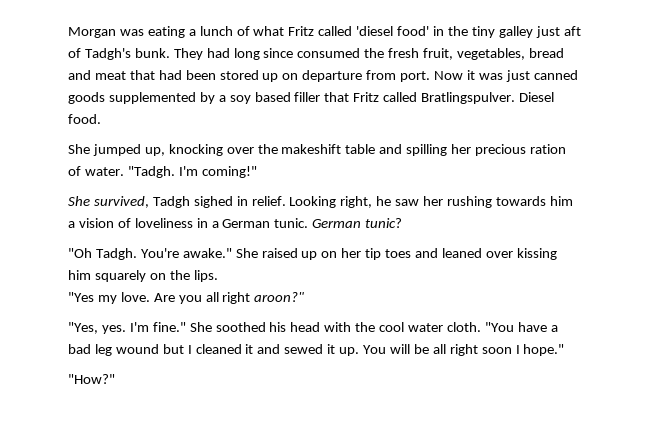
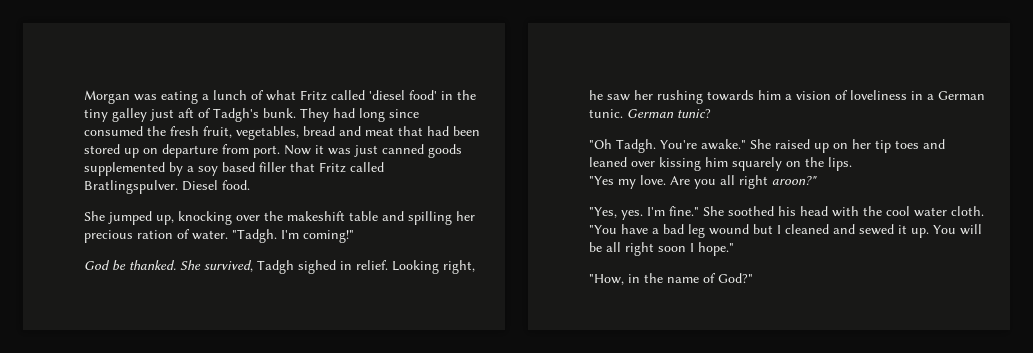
+ God be thanked.
- "You have a bad leg wound but I cleaned it and sewed it up.
+ "You have a bad leg wound but I cleaned and sewed it up.
- "How?"
+ "How, in the name of God?"

